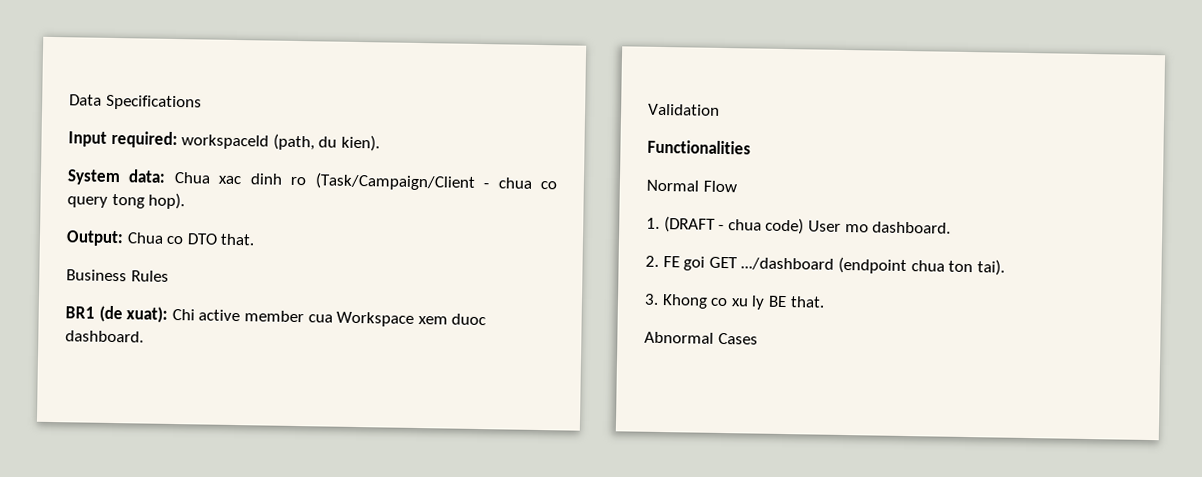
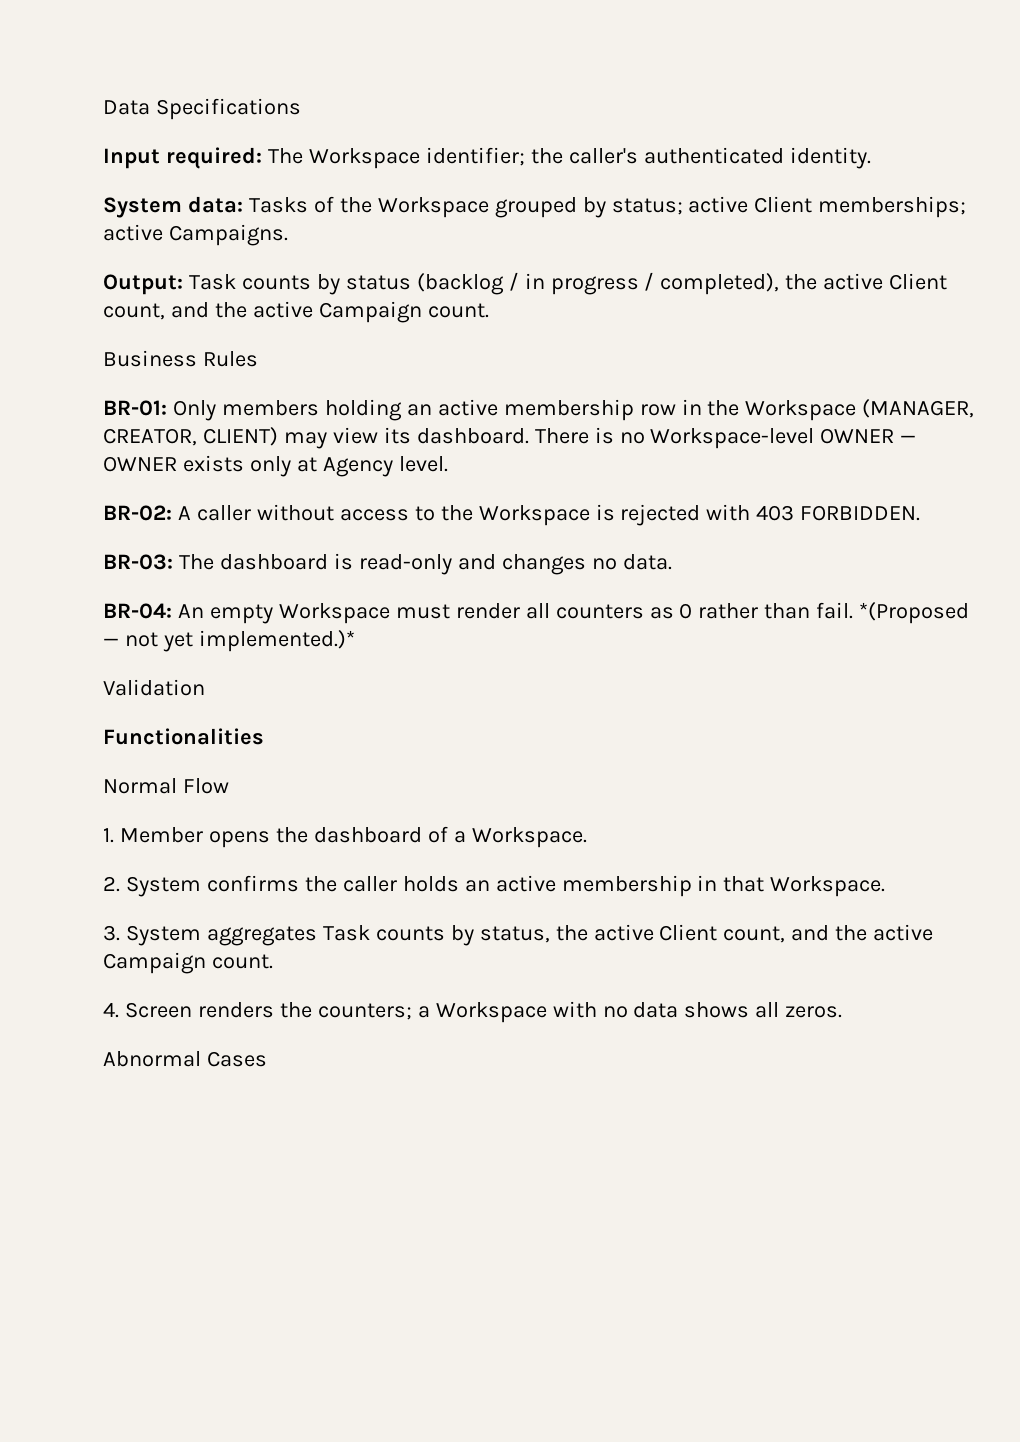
- Input required: workspaceId (path, du kien).
- System data: Chua xac dinh ro (Task/Campaign/Client - chua co query tong hop).
- Output: Chua co DTO that.
+ Input required: The Workspace identifier; the caller's authenticated identity.
+ System data: Tasks of the Workspace grouped by status; active Client memberships; active Campaigns.
+ Output: Task counts by status (backlog / in progress / completed), the active Client count, and the active Campaign count.
  Business Rules
- BR1 (de xuat): Chi active member cua Workspace xem duoc dashboard.
+ BR-01: Only members holding an active membership row in the Workspace (MANAGER, CREATOR, CLIENT) may view its dashboard. There is no Workspace-level OWNER — OWNER exists only at Agency level.
+ BR-02: A caller without access to the Workspace is rejected with 403 FORBIDDEN.
+ BR-03: The dashboard is read-only and changes no data.
+ BR-04: An empty Workspace must render all counters as 0 rather than fail. *(Proposed — not yet implemented.)*
- 1. (DRAFT - chua code) User mo dashboard.
- 2. FE goi GET .../dashboard (endpoint chua ton tai).
- 3. Khong co xu ly BE that.
+ 1. Member opens the dashboard of a Workspace.
+ 2. System confirms the caller holds an active membership in that Workspace.
+ 3. System aggregates Task counts by status, the active Client count, and the active Campaign count.
+ 4. Screen renders the counters; a Workspace with no data shows all zeros.

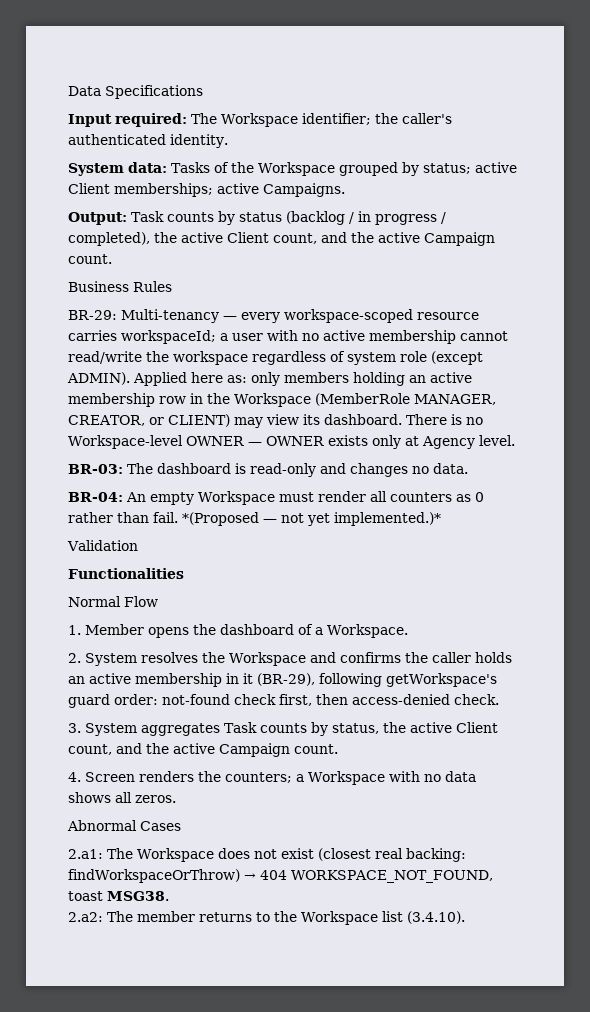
- BR-01: Only members holding an active membership row in the Workspace (MANAGER, CREATOR, CLIENT) may view its dashboard.
+ BR-29: Multi-tenancy — every workspace-scoped resource carries workspaceId; a user with no active membership cannot read/write the workspace regardless of system role (except ADMIN). Applied here as: only members holding an active membership row in the Workspace (MemberRole MANAGER, CREATOR, or CLIENT) may view its dashboard.
- BR-02: A caller without access to the Workspace is rejected with 403 FORBIDDEN.
- 2. System confirms the caller holds an active membership in that Workspace.
+ 2. System resolves the Workspace and confirms the caller holds an active membership in it (BR-29), following getWorkspace's guard order: not-found check first, then access-denied check.
+ 2.a1: The Workspace does not exist (closest real backing: findWorkspaceOrThrow) → 404 WORKSPACE_NOT_FOUND, toast MSG38.
+ 2.a2: The member returns to the Workspace list (3.4.10).

